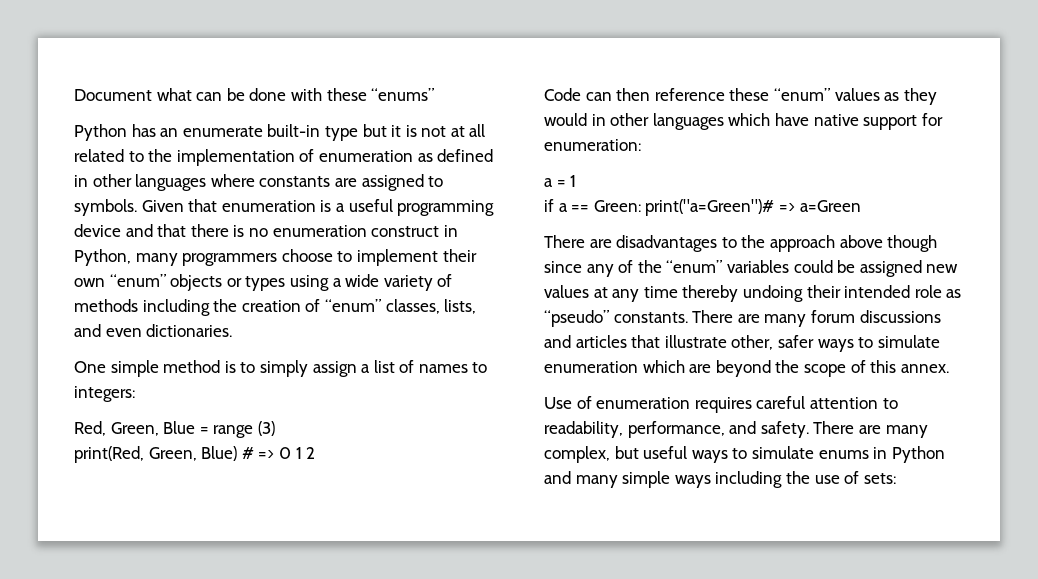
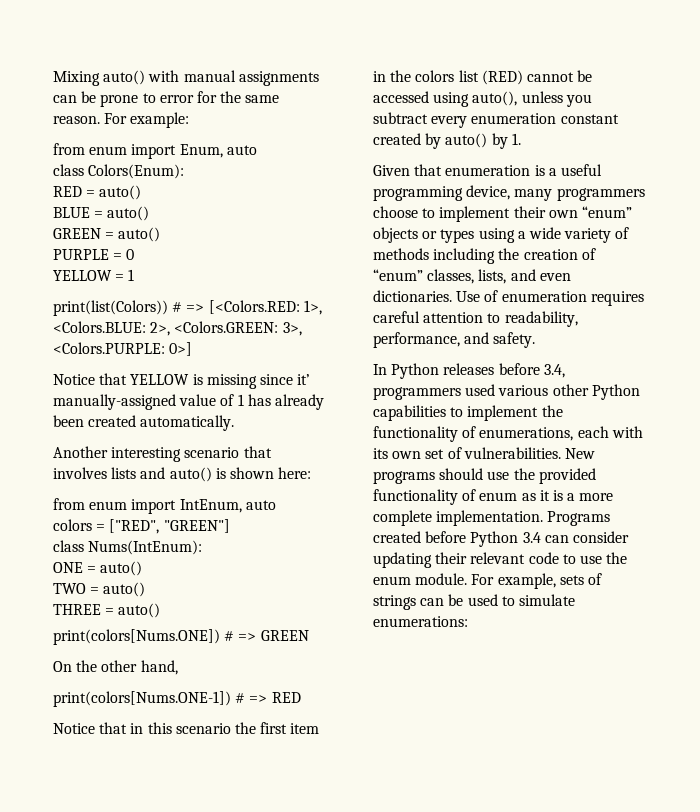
- Document what can be done with these “enums”
- Python has an enumerate built-in type but it is not at all related to the implementation of enumeration as defined in other languages where constants are assigned to symbols. Given that enumeration is a useful programming device and that there is no enumeration construct in Python, many programmers choose to implement their own “enum” objects or types using a wide variety of methods including the creation of “enum” classes, lists, and even dictionaries.
- One simple method is to simply assign a list of names to integers:
- Red, Green, Blue = range (3)
- print(Red, Green, Blue) # => 0 1 2
- Code can then reference these “enum” values as they would in other languages which have native support for enumeration:
- a = 1
- if a == Green: print("a=Green")# => a=Green
- There are disadvantages to the approach above though since any of the “enum” variables could be assigned new values at any time thereby undoing their intended role as “pseudo” constants. There are many forum discussions and articles that illustrate other, safer ways to simulate enumeration which are beyond the scope of this annex.
- Use of enumeration requires careful attention to readability, performance, and safety. There are many complex, but useful ways to simulate enums in Python and many simple ways including the use of sets:
+ Mixing auto() with manual assignments can be prone to error for the same reason. For example:
+ from enum import Enum, auto
+ class Colors(Enum):
+ RED = auto()
+ BLUE = auto()
+ GREEN = auto()
+ PURPLE = 0
+ YELLOW = 1
+ print(list(Colors)) # => [<Colors.RED: 1>, <Colors.BLUE: 2>, <Colors.GREEN: 3>, <Colors.PURPLE: 0>]
+ Notice that YELLOW is missing since it’ manually-assigned value of 1 has already been created automatically.
+ Another interesting scenario that involves lists and auto() is shown here:
+ from enum import IntEnum, auto
+ colors = ["RED", "GREEN"]
+ class Nums(IntEnum):
+ ONE = auto()
+ TWO = auto()
+ THREE = auto()
+ print(colors[Nums.ONE]) # => GREEN
+ On the other hand,
+ print(colors[Nums.ONE-1]) # => RED
+ Notice that in this scenario the first item in the colors list (RED) cannot be accessed using auto(), unless you subtract every enumeration constant created by auto() by 1.
+ Given that enumeration is a useful programming device, many programmers choose to implement their own “enum” objects or types using a wide variety of methods including the creation of “enum” classes, lists, and even dictionaries. Use of enumeration requires careful attention to readability, performance, and safety.
+ In Python releases before 3.4, programmers used various other Python capabilities to implement the functionality of enumerations, each with its own set of vulnerabilities. New programs should use the provided functionality of enum as it is a more complete implementation. Programs created before Python 3.4 can consider updating their relevant code to use the enum module. For example, sets of strings can be used to simulate enumerations:

